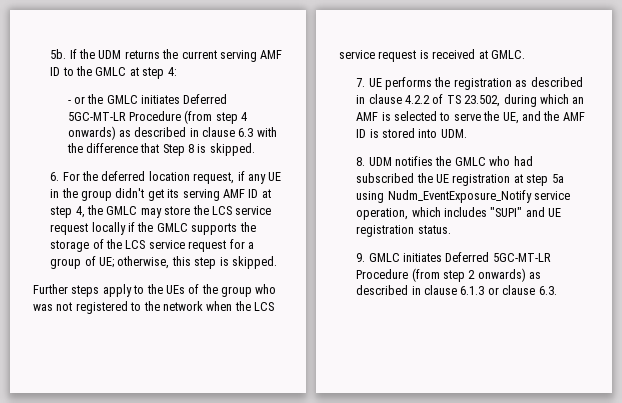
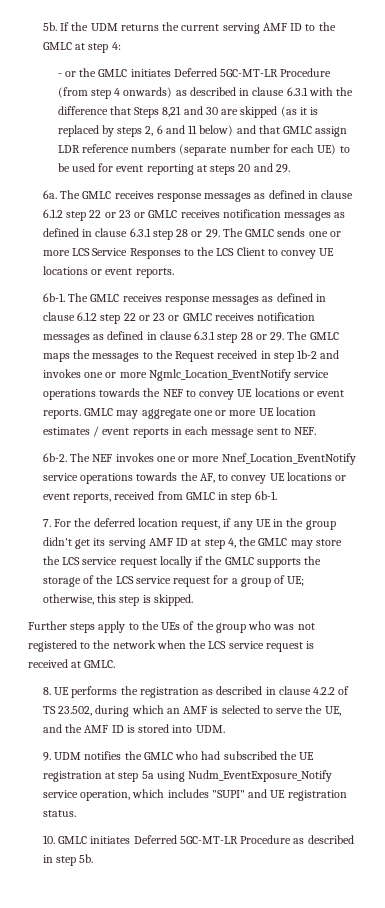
- - or the GMLC initiates Deferred 5GC-MT-LR Procedure (from step 4 onwards) as described in clause 6.3 with the difference that Step 8 is skipped.
- 6. For the deferred location request, if any UE in the group didn't get its serving AMF ID at step 4, the GMLC may store the LCS service request locally if the GMLC supports the storage of the LCS service request for a group of UE;
+ - or the GMLC initiates Deferred 5GC-MT-LR Procedure (from step 4 onwards) as described in clause 6.3.1 with the difference that Steps 8,21 and 30 are skipped (as it is replaced by steps 2, 6 and 11 below) and that GMLC assign LDR reference numbers (separate number for each UE) to be used for event reporting at steps 20 and 29.
+ 6a. The GMLC receives response messages as defined in clause 6.1.2 step 22 or 23 or GMLC receives notification messages as defined in clause 6.3.1 step 28 or 29. The GMLC sends one or more LCS Service Responses to the LCS Client to convey UE locations or event reports.
+ 6b-1. The GMLC receives response messages as defined in clause 6.1.2 step 22 or 23 or GMLC receives notification messages as defined in clause 6.3.1 step 28 or 29. The GMLC maps the messages to the Request received in step 1b-2 and invokes one or more Ngmlc_Location_EventNotify service operations towards the NEF to convey UE locations or event reports. GMLC may aggregate one or more UE location estimates / event reports in each message sent to NEF.
+ 6b-2. The NEF invokes one or more Nnef_Location_EventNotify service operations towards the AF, to convey UE locations or event reports, received from GMLC in step 6b-1.
+ 7. For the deferred location request, if any UE in the group didn't get its serving AMF ID at step 4, the GMLC may store the LCS service request locally if the GMLC supports the storage of the LCS service request for a group of UE;
- 7. UE performs the registration as described in clause 4.2.2 of TS 23.502, during which an AMF is selected to serve the UE, and the AMF ID is stored into UDM.
+ 8. UE performs the registration as described in clause 4.2.2 of TS 23.502, during which an AMF is selected to serve the UE, and the AMF ID is stored into UDM.
- 8. UDM notifies the GMLC who had subscribed the UE registration at step 5a using Nudm_EventExposure_Notify service operation, which includes "SUPI" and UE registration status.
+ 9. UDM notifies the GMLC who had subscribed the UE registration at step 5a using Nudm_EventExposure_Notify service operation, which includes "SUPI" and UE registration status.
- 9. GMLC initiates Deferred 5GC-MT-LR Procedure (from step 2 onwards) as described in clause 6.1.3 or clause 6.3.
+ 10. GMLC initiates Deferred 5GC-MT-LR Procedure as described in step 5b.

